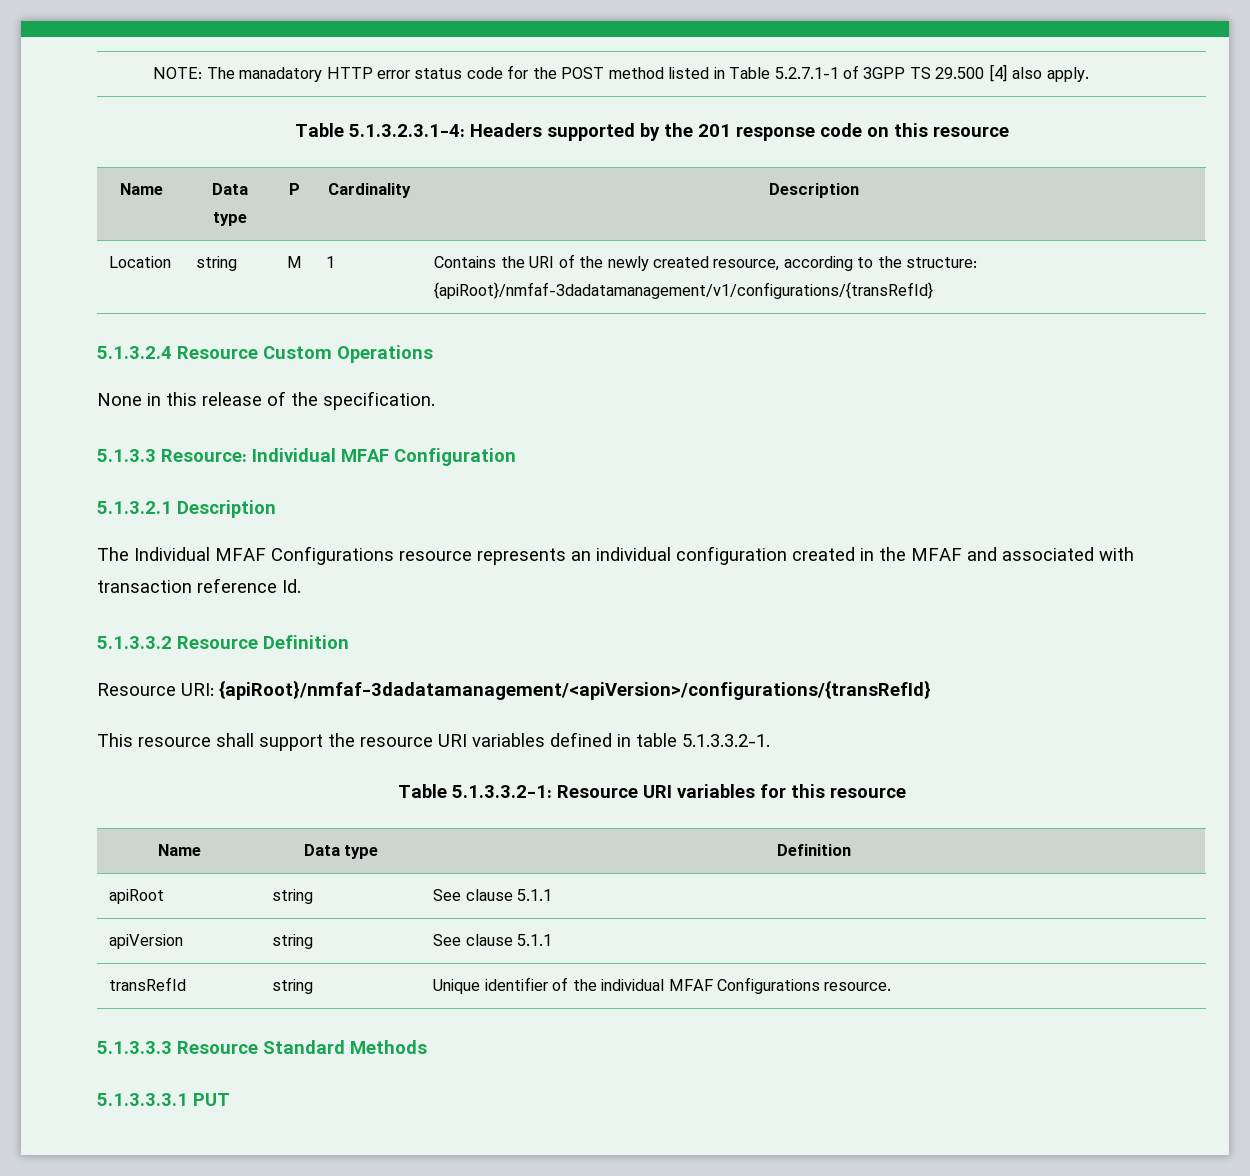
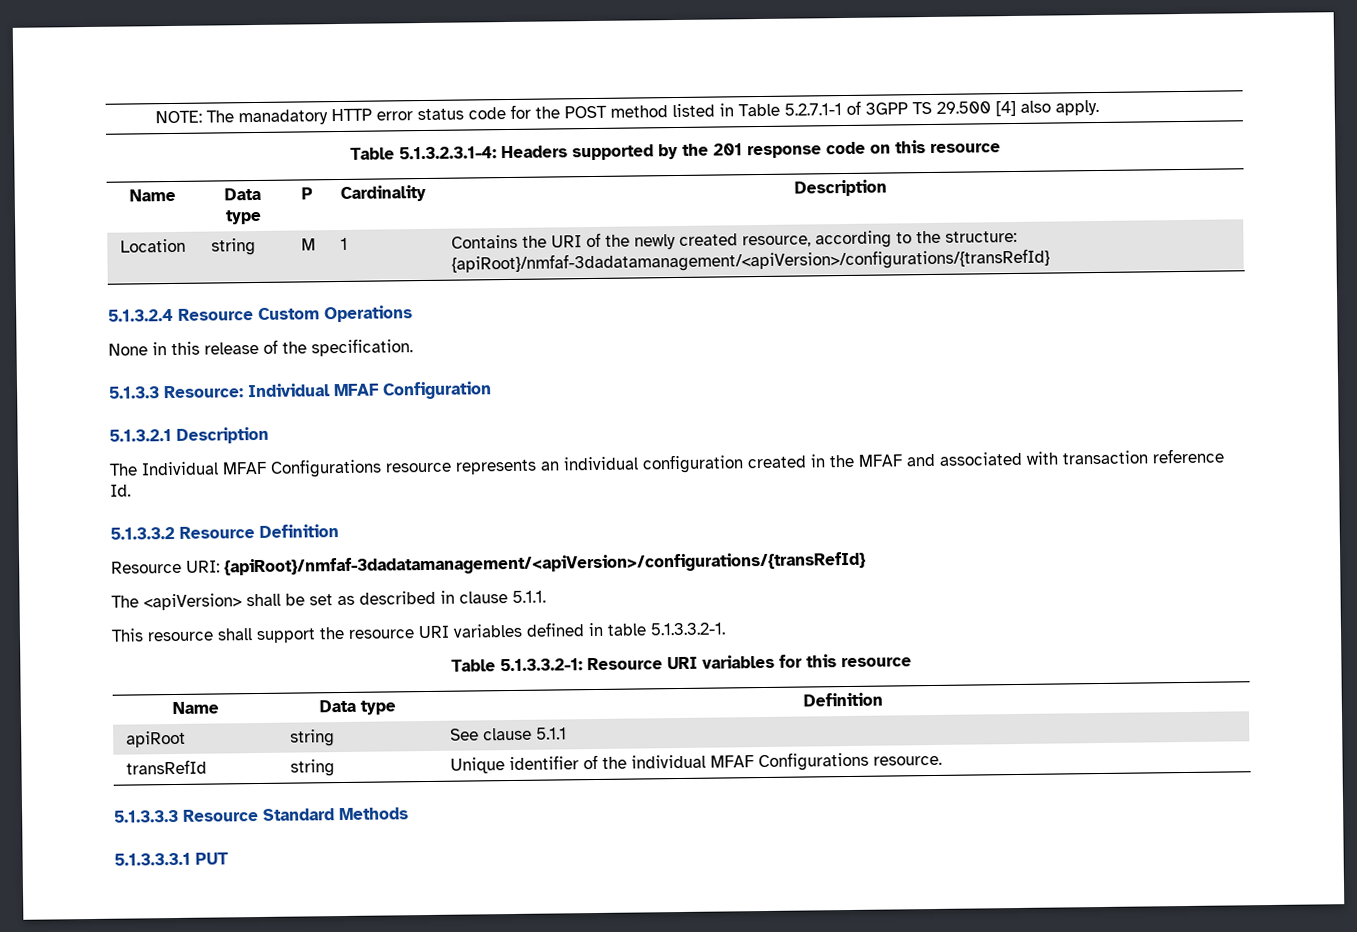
- Location | string | M | 1 | Contains the URI of the newly created resource, according to the structure: {apiRoot}/nmfaf-3dadatamanagement/v1/configurations/{transRefId}
+ Location | string | M | 1 | Contains the URI of the newly created resource, according to the structure: {apiRoot}/nmfaf-3dadatamanagement/<apiVersion>/configurations/{transRefId}
+ The <apiVersion> shall be set as described in clause 5.1.1.
- apiVersion | string | See clause 5.1.1

